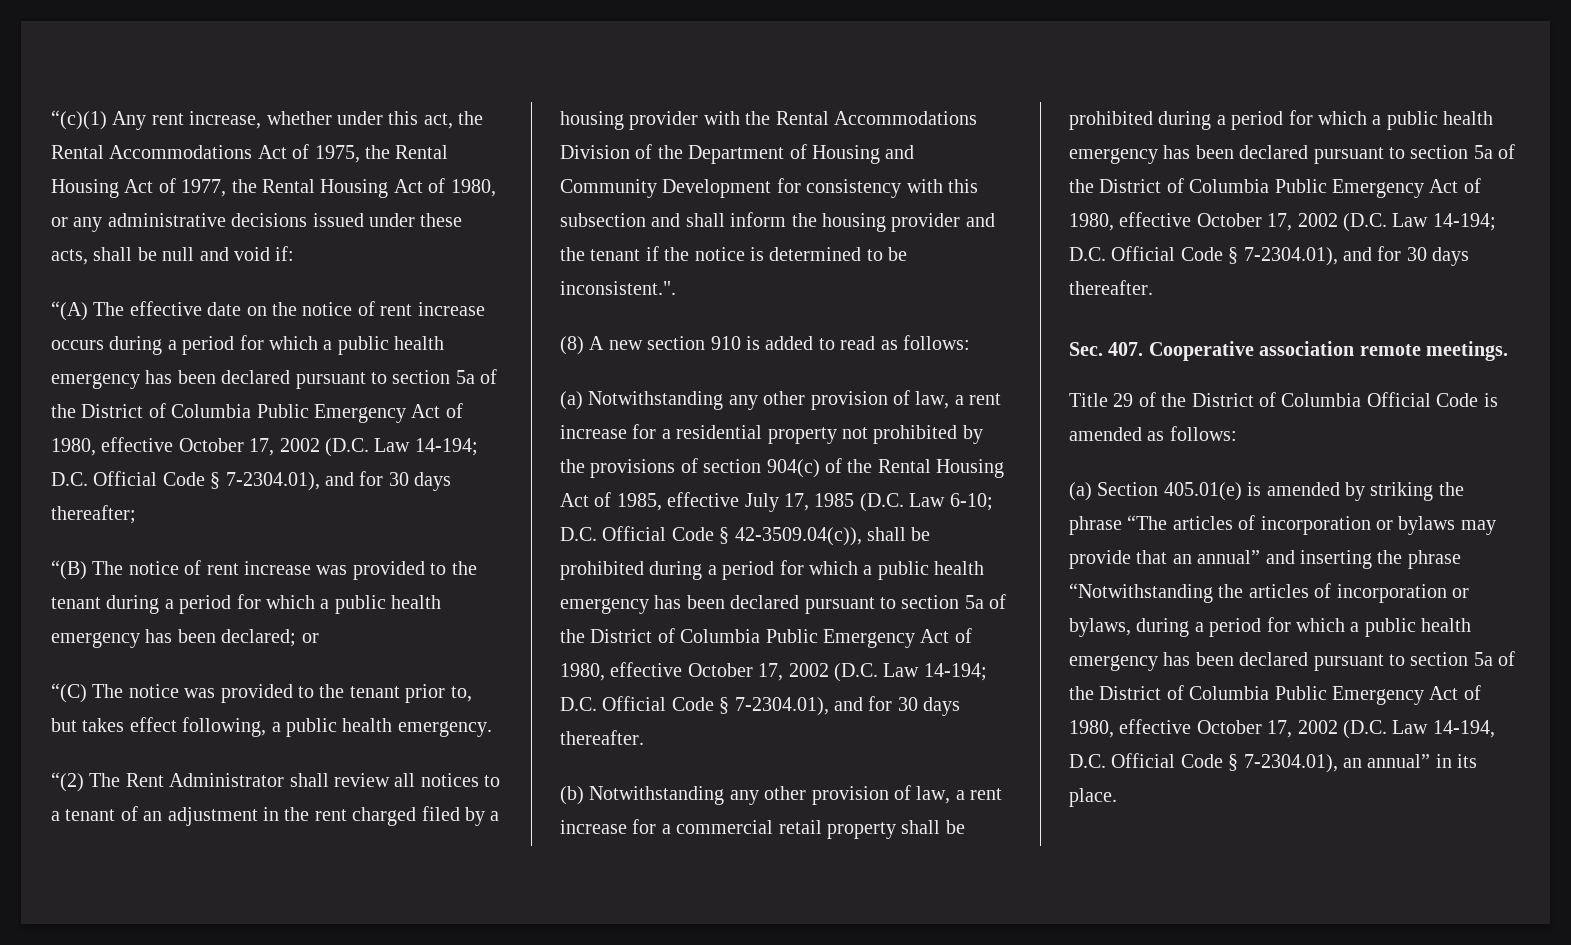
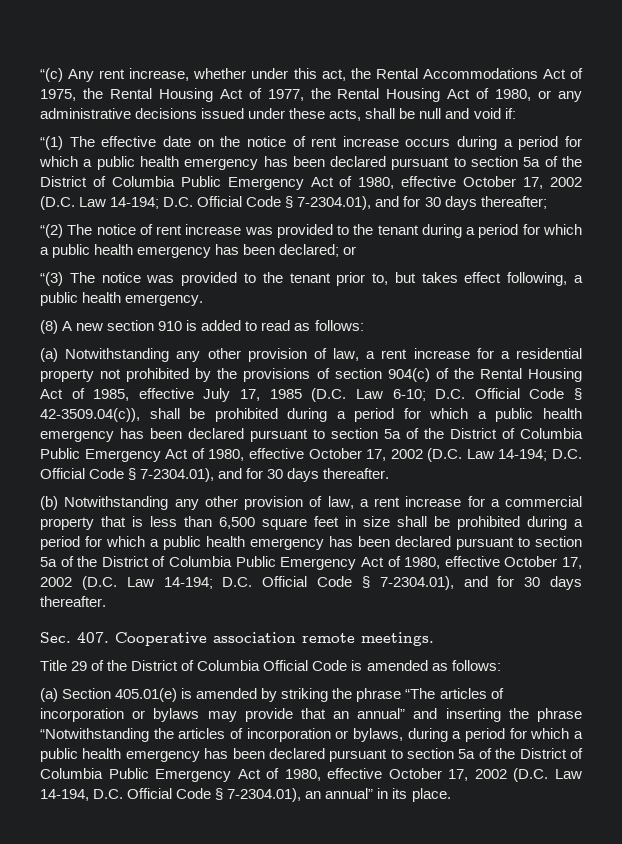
- “(c)(1) Any rent increase, whether under this act, the Rental Accommodations Act of 1975, the Rental Housing Act of 1977, the Rental Housing Act of 1980, or any administrative decisions issued under these acts, shall be null and void if:
+ “(c) Any rent increase, whether under this act, the Rental Accommodations Act of 1975, the Rental Housing Act of 1977, the Rental Housing Act of 1980, or any administrative decisions issued under these acts, shall be null and void if:
- “(A) The effective date on the notice of rent increase occurs during a period for which a public health emergency has been declared pursuant to section 5a of the District of Columbia Public Emergency Act of 1980, effective October 17, 2002 (D.C. Law 14-194; D.C. Official Code § 7-2304.01), and for 30 days thereafter;
+ “(1) The effective date on the notice of rent increase occurs during a period for which a public health emergency has been declared pursuant to section 5a of the District of Columbia Public Emergency Act of 1980, effective October 17, 2002 (D.C. Law 14-194; D.C. Official Code § 7-2304.01), and for 30 days thereafter;
- “(B) The notice of rent increase was provided to the tenant during a period for which a public health emergency has been declared; or
+ “(2) The notice of rent increase was provided to the tenant during a period for which a public health emergency has been declared; or
- “(C) The notice was provided to the tenant prior to, but takes effect following, a public health emergency.
+ “(3) The notice was provided to the tenant prior to, but takes effect following, a public health emergency.
- “(2) The Rent Administrator shall review all notices to a tenant of an adjustment in the rent charged filed by a housing provider with the Rental Accommodations Division of the Department of Housing and Community Development for consistency with this subsection and shall inform the housing provider and the tenant if the notice is determined to be inconsistent.".
- (b) Notwithstanding any other provision of law, a rent increase for a commercial retail property shall be prohibited during a period for which a public health emergency has been declared pursuant to section 5a of the District of Columbia Public Emergency Act of 1980, effective October 17, 2002 (D.C. Law 14-194; D.C. Official Code § 7-2304.01), and for 30 days thereafter.
+ (b) Notwithstanding any other provision of law, a rent increase for a commercial property that is less than 6,500 square feet in size shall be prohibited during a period for which a public health emergency has been declared pursuant to section 5a of the District of Columbia Public Emergency Act of 1980, effective October 17, 2002 (D.C. Law 14-194; D.C. Official Code § 7-2304.01), and for 30 days thereafter.

